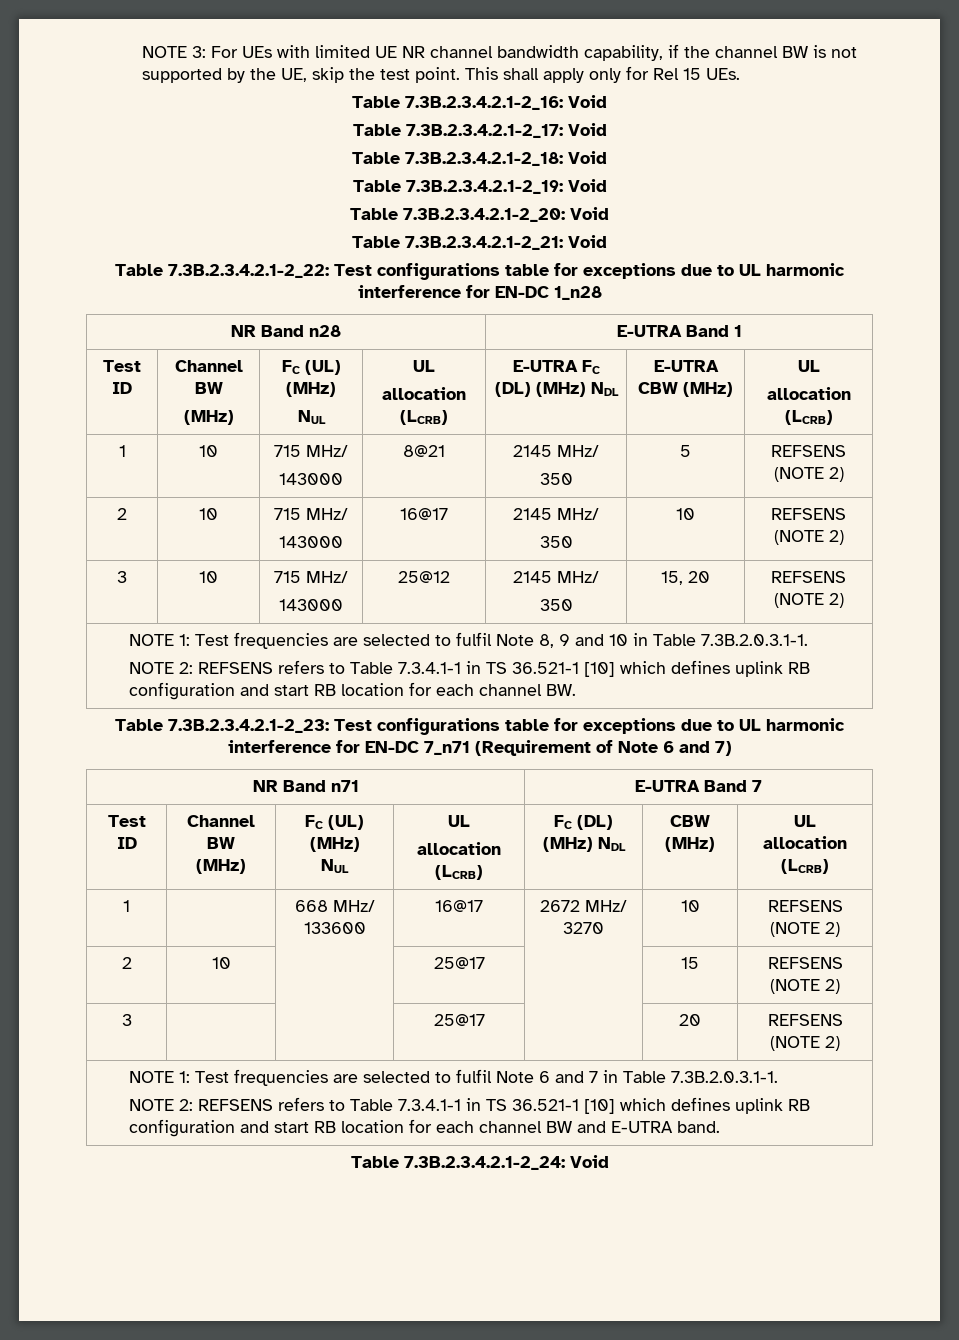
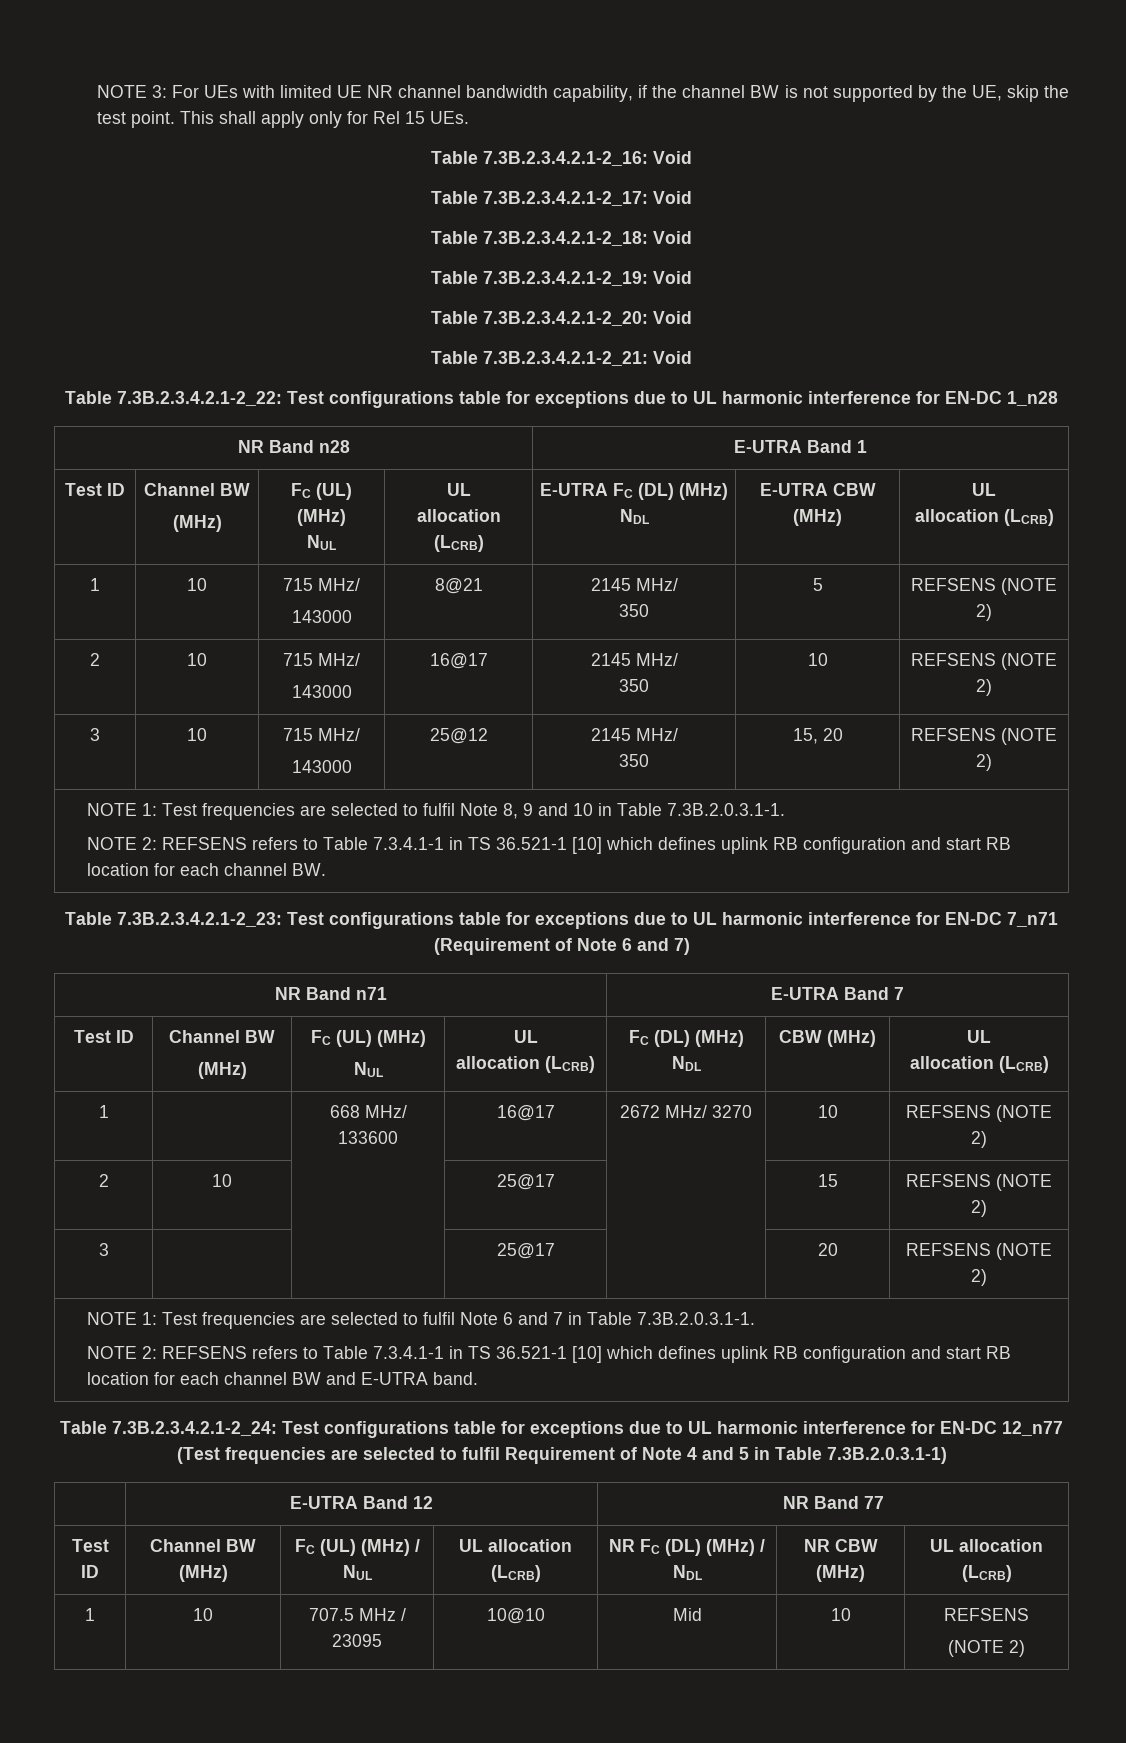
- Table 7.3B.2.3.4.2.1-2_24: Void
+ Table 7.3B.2.3.4.2.1-2_24: Test configurations table for exceptions due to UL harmonic interference for EN-DC 12_n77 (Test frequencies are selected to fulfil Requirement of Note 4 and 5 in Table 7.3B.2.0.3.1-1)
+ | E-UTRA Band 12 | NR Band 77
+ Test ID | Channel BW (MHz) | FC (UL) (MHz) / NUL | UL allocation (LCRB) | NR FC (DL) (MHz) / NDL | NR CBW (MHz) | UL allocation (LCRB)
+ 1 | 10 | 707.5 MHz / 23095 | 10@10 | Mid | 10 | REFSENS
+ (NOTE 2)

